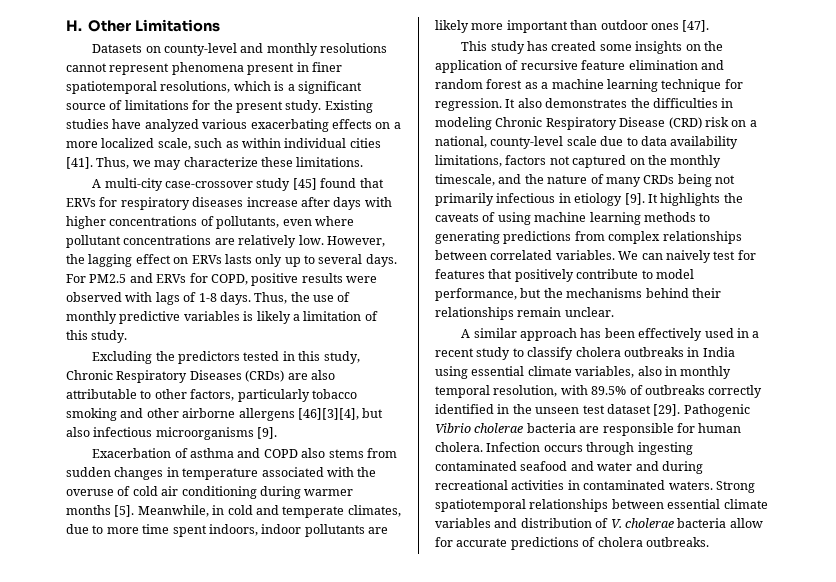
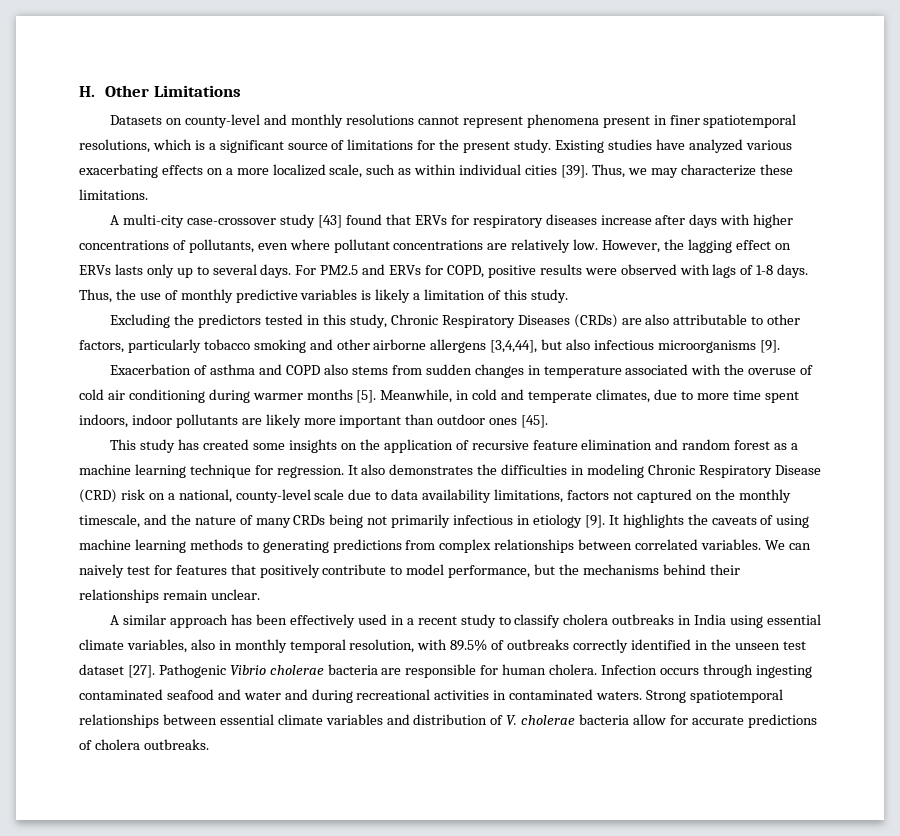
- Existing studies have analyzed various exacerbating effects on a more localized scale, such as within individual cities [41].
+ Existing studies have analyzed various exacerbating effects on a more localized scale, such as within individual cities [39].
- A multi-city case-crossover study [45] found that ERVs for respiratory diseases increase after days with higher concentrations of pollutants, even where pollutant concentrations are relatively low.
+ A multi-city case-crossover study [43] found that ERVs for respiratory diseases increase after days with higher concentrations of pollutants, even where pollutant concentrations are relatively low.
- Excluding the predictors tested in this study, Chronic Respiratory Diseases (CRDs) are also attributable to other factors, particularly tobacco smoking and other airborne allergens [46][3][4], but also infectious microorganisms [9].
+ Excluding the predictors tested in this study, Chronic Respiratory Diseases (CRDs) are also attributable to other factors, particularly tobacco smoking and other airborne allergens [3,4,44], but also infectious microorganisms [9].
- Meanwhile, in cold and temperate climates, due to more time spent indoors, indoor pollutants are likely more important than outdoor ones [47].
+ Meanwhile, in cold and temperate climates, due to more time spent indoors, indoor pollutants are likely more important than outdoor ones [45].
- A similar approach has been effectively used in a recent study to classify cholera outbreaks in India using essential climate variables, also in monthly temporal resolution, with 89.5% of outbreaks correctly identified in the unseen test dataset [29].
+ A similar approach has been effectively used in a recent study to classify cholera outbreaks in India using essential climate variables, also in monthly temporal resolution, with 89.5% of outbreaks correctly identified in the unseen test dataset [27].

